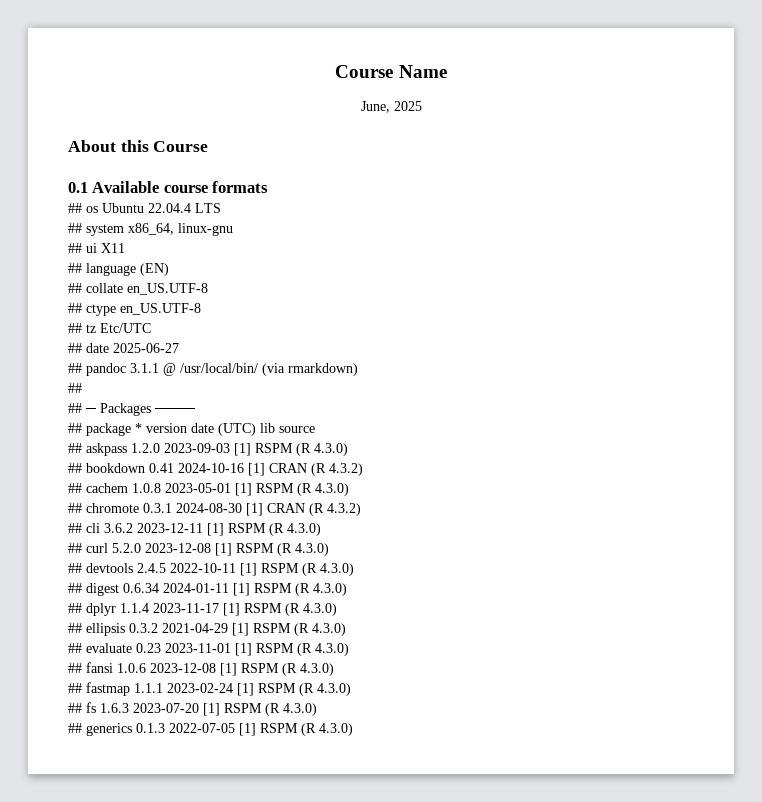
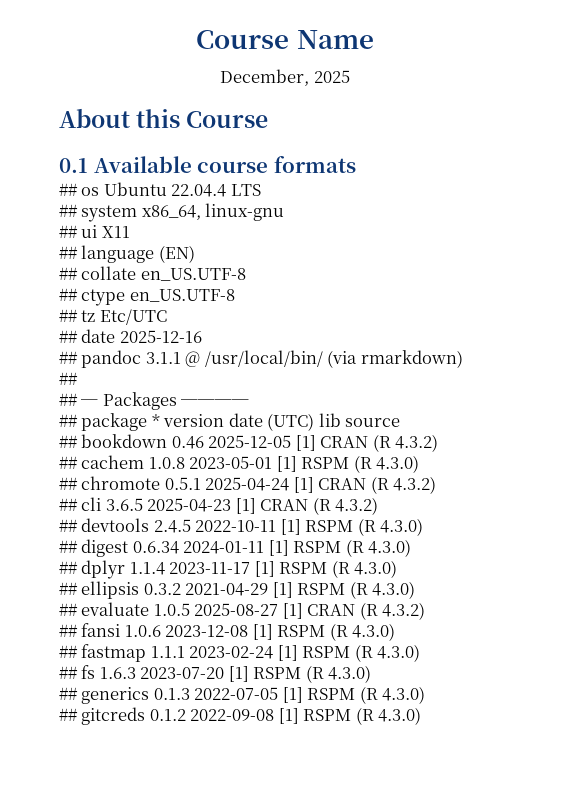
- June, 2025
+ December, 2025
- ## date 2025-06-27
+ ## date 2025-12-16
- ## askpass 1.2.0 2023-09-03 [1] RSPM (R 4.3.0)
- ## bookdown 0.41 2024-10-16 [1] CRAN (R 4.3.2)
+ ## bookdown 0.46 2025-12-05 [1] CRAN (R 4.3.2)
- ## chromote 0.3.1 2024-08-30 [1] CRAN (R 4.3.2)
+ ## chromote 0.5.1 2025-04-24 [1] CRAN (R 4.3.2)
- ## cli 3.6.2 2023-12-11 [1] RSPM (R 4.3.0)
- ## curl 5.2.0 2023-12-08 [1] RSPM (R 4.3.0)
+ ## cli 3.6.5 2025-04-23 [1] CRAN (R 4.3.2)
- ## evaluate 0.23 2023-11-01 [1] RSPM (R 4.3.0)
+ ## evaluate 1.0.5 2025-08-27 [1] CRAN (R 4.3.2)
+ ## gitcreds 0.1.2 2022-09-08 [1] RSPM (R 4.3.0)

